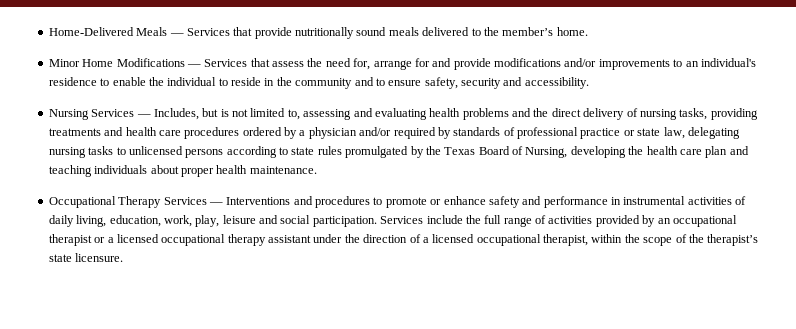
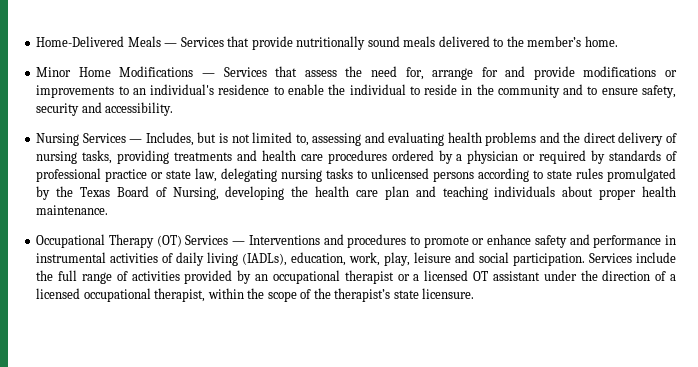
- Minor Home Modifications — Services that assess the need for, arrange for and provide modifications and/or improvements to an individual's residence to enable the individual to reside in the community and to ensure safety, security and accessibility.
+ Minor Home Modifications — Services that assess the need for, arrange for and provide modifications or improvements to an individual's residence to enable the individual to reside in the community and to ensure safety, security and accessibility.
- Nursing Services — Includes, but is not limited to, assessing and evaluating health problems and the direct delivery of nursing tasks, providing treatments and health care procedures ordered by a physician and/or required by standards of professional practice or state law, delegating nursing tasks to unlicensed persons according to state rules promulgated by the Texas Board of Nursing, developing the health care plan and teaching individuals about proper health maintenance.
+ Nursing Services — Includes, but is not limited to, assessing and evaluating health problems and the direct delivery of nursing tasks, providing treatments and health care procedures ordered by a physician or required by standards of professional practice or state law, delegating nursing tasks to unlicensed persons according to state rules promulgated by the Texas Board of Nursing, developing the health care plan and teaching individuals about proper health maintenance.
- Occupational Therapy Services — Interventions and procedures to promote or enhance safety and performance in instrumental activities of daily living, education, work, play, leisure and social participation.
+ Occupational Therapy (OT) Services — Interventions and procedures to promote or enhance safety and performance in instrumental activities of daily living (IADLs), education, work, play, leisure and social participation.
- Services include the full range of activities provided by an occupational therapist or a licensed occupational therapy assistant under the direction of a licensed occupational therapist, within the scope of the therapist’s state licensure.
+ Services include the full range of activities provided by an occupational therapist or a licensed OT assistant under the direction of a licensed occupational therapist, within the scope of the therapist’s state licensure.

